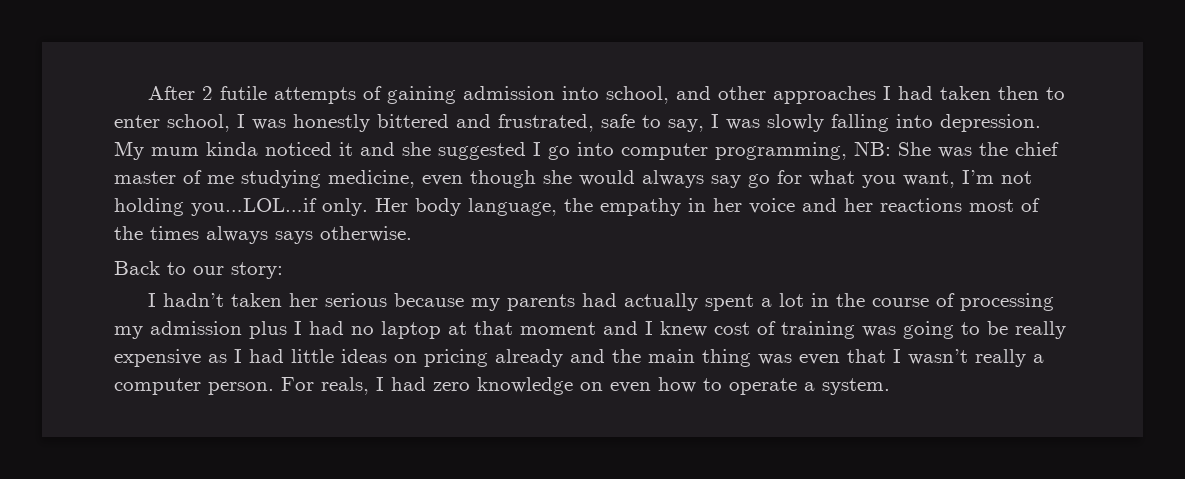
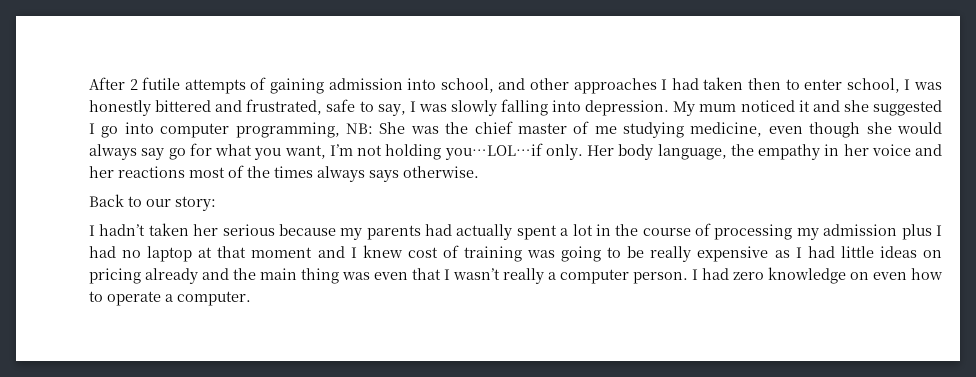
- My mum kinda noticed it and she suggested I go into computer programming, NB: She was the chief master of me studying medicine, even though she would always say go for what you want, I’m not holding you…LOL…if only.
+ My mum noticed it and she suggested I go into computer programming, NB: She was the chief master of me studying medicine, even though she would always say go for what you want, I’m not holding you…LOL…if only.
- For reals, I had zero knowledge on even how to operate a system.
+ I had zero knowledge on even how to operate a computer.

